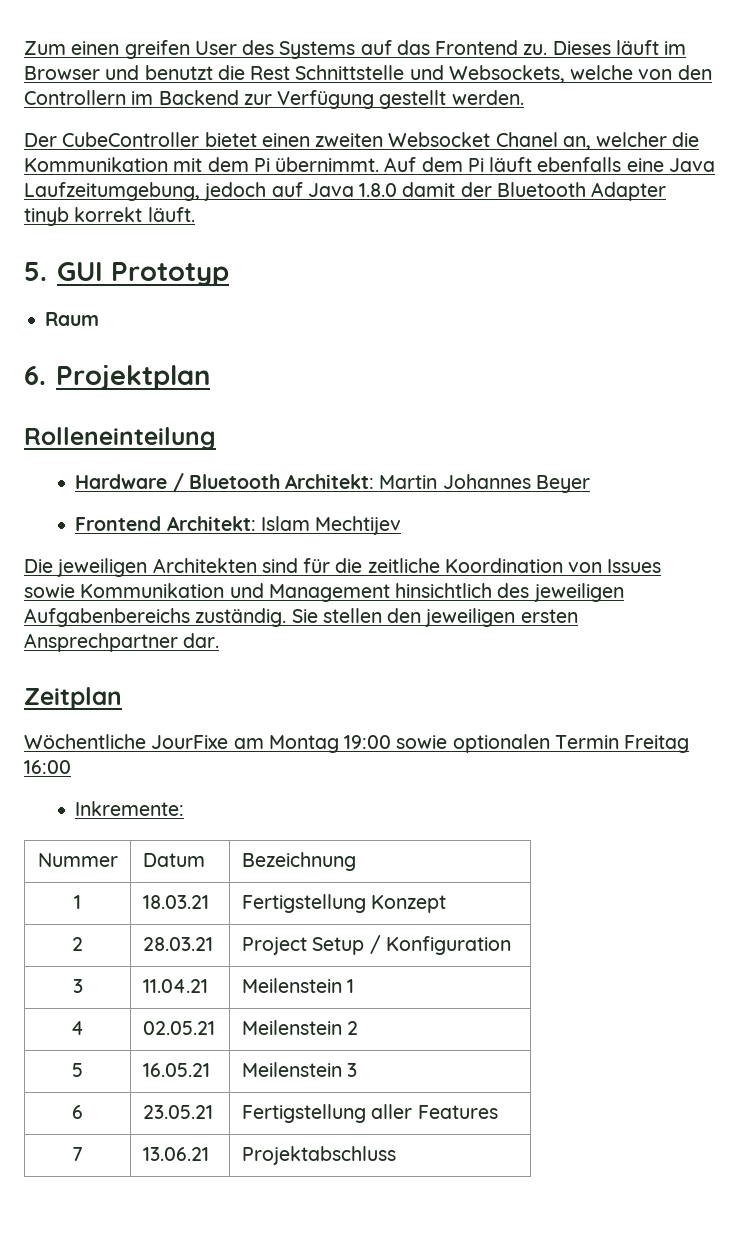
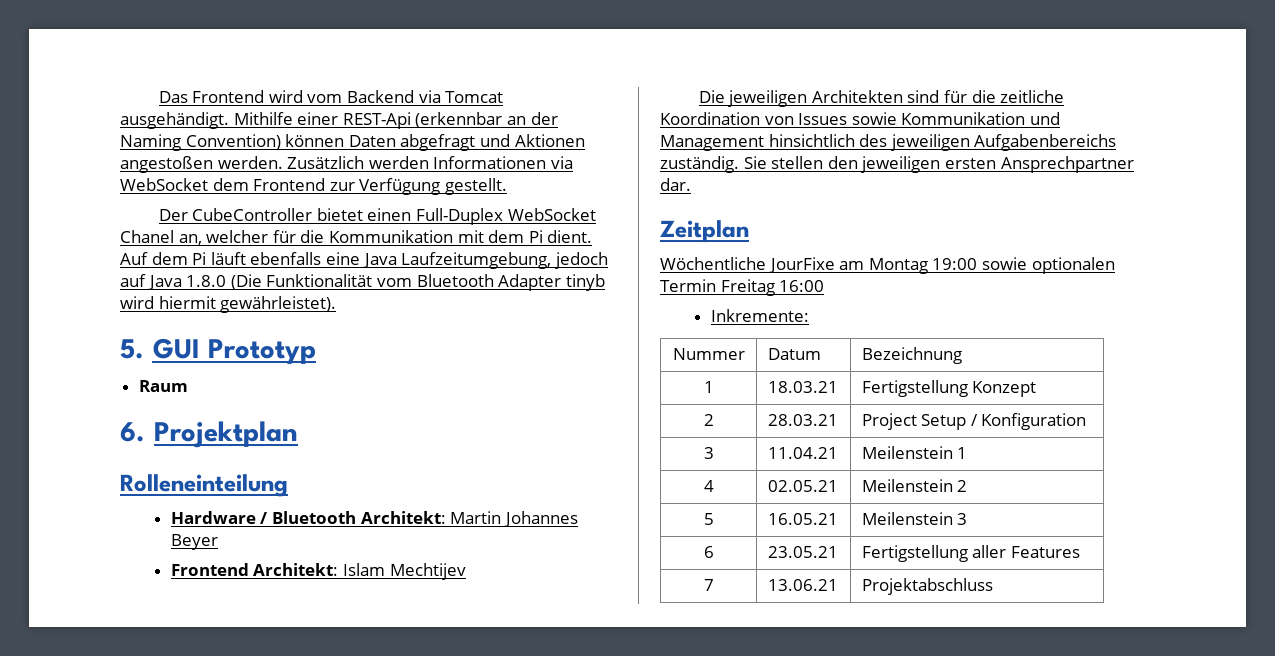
- Zum einen greifen User des Systems auf das Frontend zu. Dieses läuft im Browser und benutzt die Rest Schnittstelle und Websockets, welche von den Controllern im Backend zur Verfügung gestellt werden.
+ Das Frontend wird vom Backend via Tomcat ausgehändigt. Mithilfe einer REST-Api (erkennbar an der Naming Convention) können Daten abgefragt und Aktionen angestoßen werden. Zusätzlich werden Informationen via WebSocket dem Frontend zur Verfügung gestellt.
- Der CubeController bietet einen zweiten Websocket Chanel an, welcher die Kommunikation mit dem Pi übernimmt.
+ Der CubeController bietet einen Full-Duplex WebSocket Chanel an, welcher für die Kommunikation mit dem Pi dient.
- Auf dem Pi läuft ebenfalls eine Java Laufzeitumgebung, jedoch auf Java 1.8.0 damit der Bluetooth Adapter tinyb korrekt läuft.
+ Auf dem Pi läuft ebenfalls eine Java Laufzeitumgebung, jedoch auf Java 1.8.0 (Die Funktionalität vom Bluetooth Adapter tinyb wird hiermit gewährleistet).

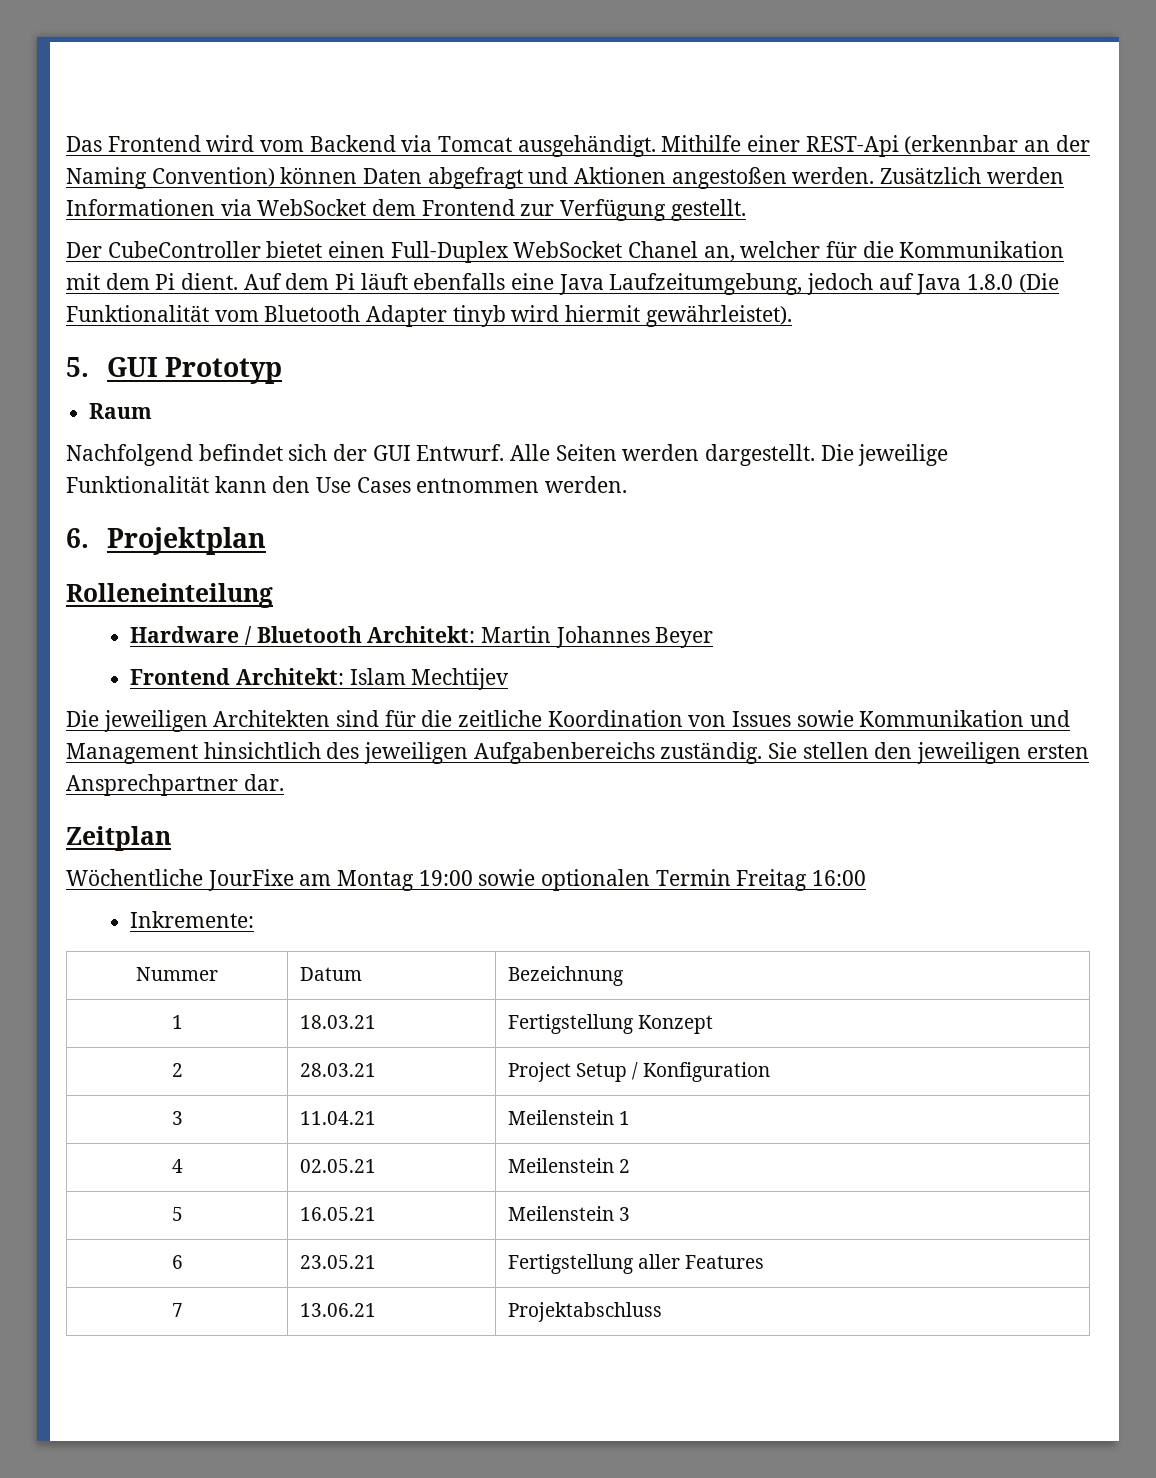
+ Nachfolgend befindet sich der GUI Entwurf. Alle Seiten werden dargestellt. Die jeweilige Funktionalität kann den Use Cases entnommen werden.

